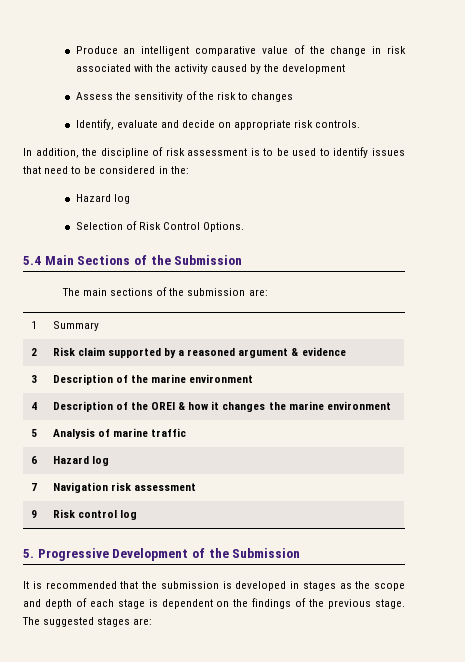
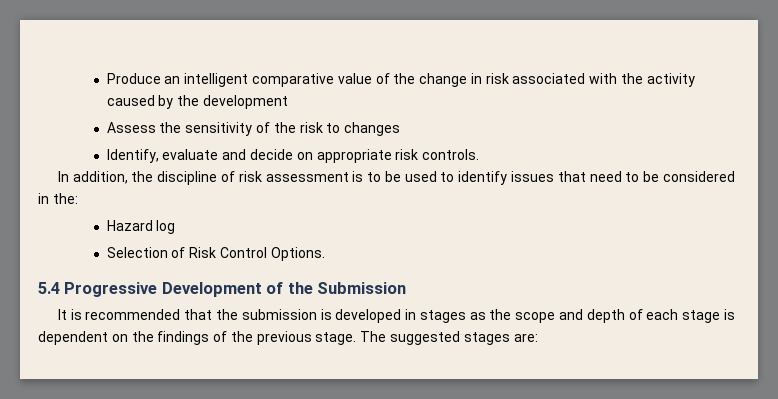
- 5.4 Main Sections of the Submission
- The main sections of the submission are:
- 1 | Summary
- 2 | Risk claim supported by a reasoned argument & evidence
- 3 | Description of the marine environment
- 4 | Description of the OREI & how it changes the marine environment
- 5 | Analysis of marine traffic
- 6 | Hazard log
- 7 | Navigation risk assessment
- 9 | Risk control log
- 5. Progressive Development of the Submission
+ 5.4 Progressive Development of the Submission

